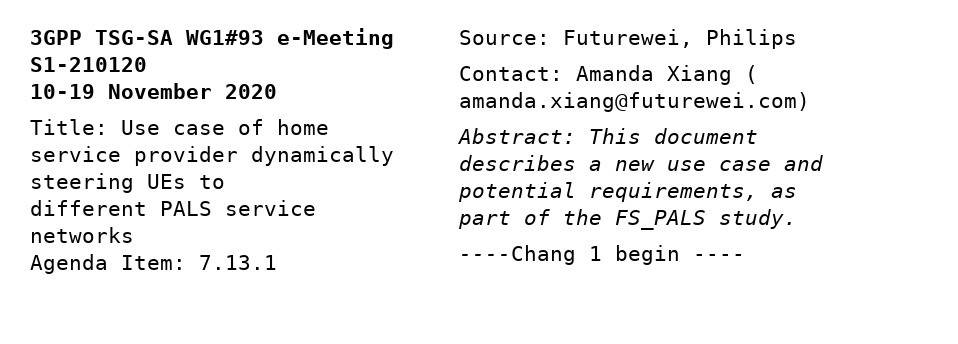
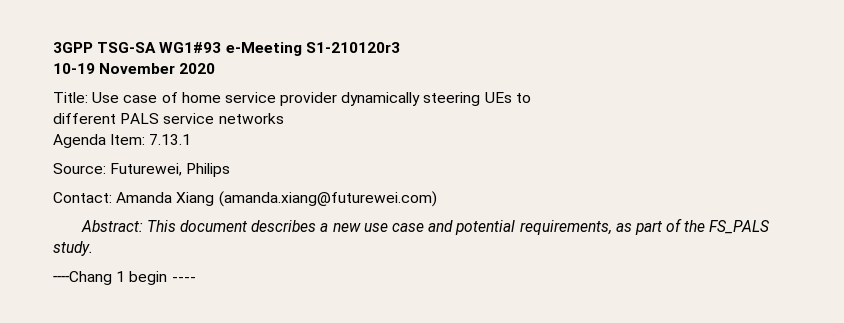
- 3GPP TSG-SA WG1#93 e-Meeting S1-210120
+ 3GPP TSG-SA WG1#93 e-Meeting S1-210120r3
- Contact: Amanda Xiang ( amanda.xiang@futurewei.com)
+ Contact: Amanda Xiang (amanda.xiang@futurewei.com)

